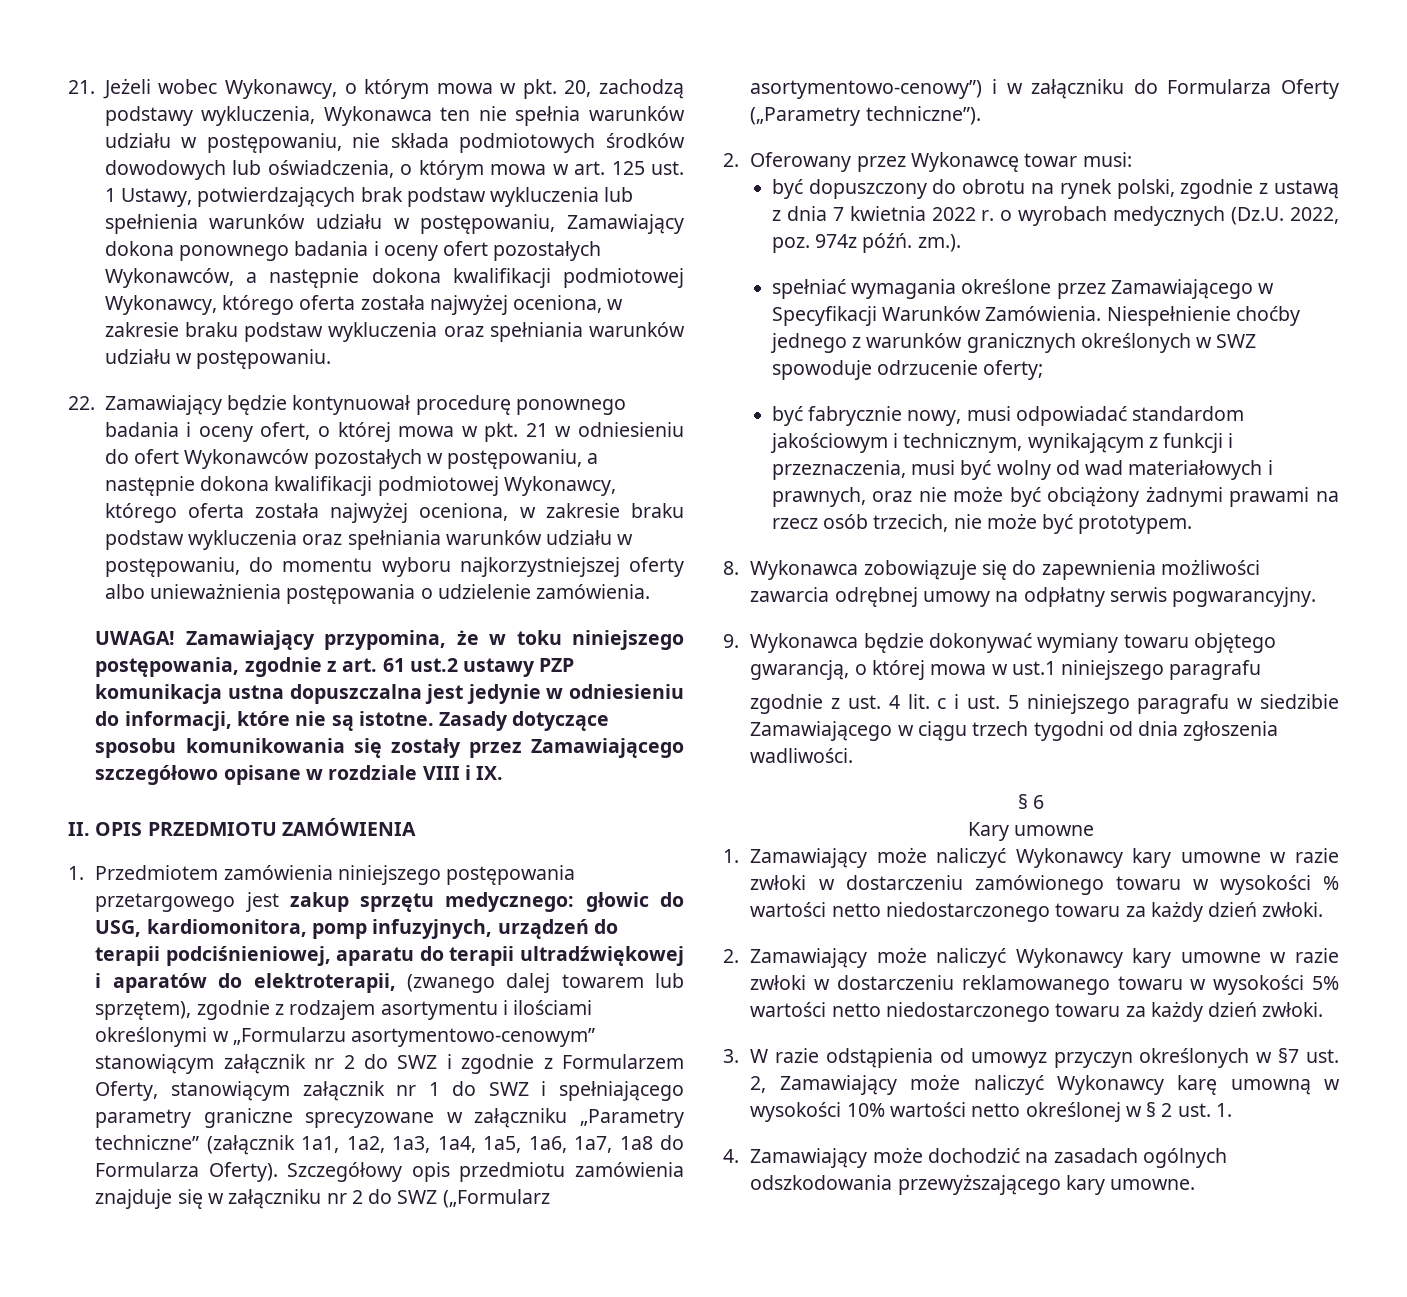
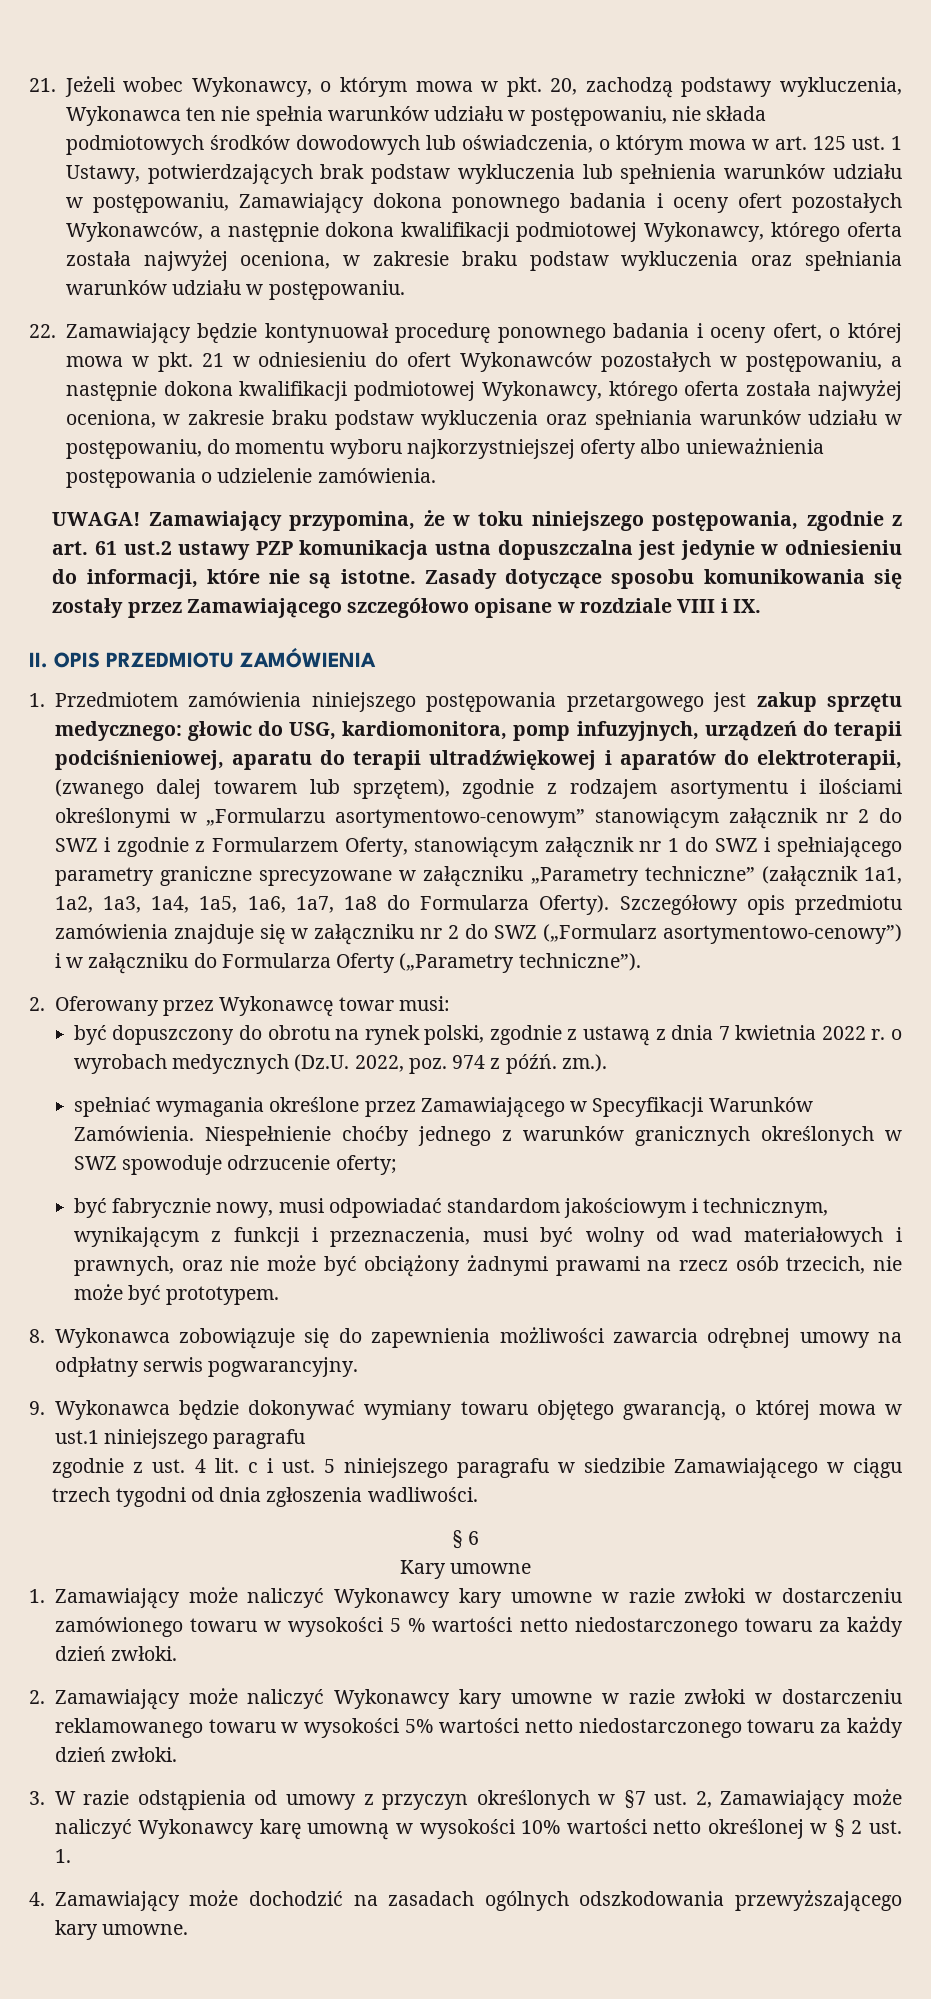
- być dopuszczony do obrotu na rynek polski, zgodnie z ustawą z dnia 7 kwietnia 2022 r. o wyrobach medycznych (Dz.U. 2022, poz. 974z późń. zm.).
+ być dopuszczony do obrotu na rynek polski, zgodnie z ustawą z dnia 7 kwietnia 2022 r. o wyrobach medycznych (Dz.U. 2022, poz. 974 z późń. zm.).
- 1. Zamawiający może naliczyć Wykonawcy kary umowne w razie zwłoki w dostarczeniu zamówionego towaru w wysokości % wartości netto niedostarczonego towaru za każdy dzień zwłoki.
+ 1. Zamawiający może naliczyć Wykonawcy kary umowne w razie zwłoki w dostarczeniu zamówionego towaru w wysokości 5 % wartości netto niedostarczonego towaru za każdy dzień zwłoki.
- 3. W razie odstąpienia od umowyz przyczyn określonych w §7 ust. 2, Zamawiający może naliczyć Wykonawcy karę umowną w wysokości 10% wartości netto określonej w § 2 ust. 1.
+ 3. W razie odstąpienia od umowy z przyczyn określonych w §7 ust. 2, Zamawiający może naliczyć Wykonawcy karę umowną w wysokości 10% wartości netto określonej w § 2 ust. 1.

